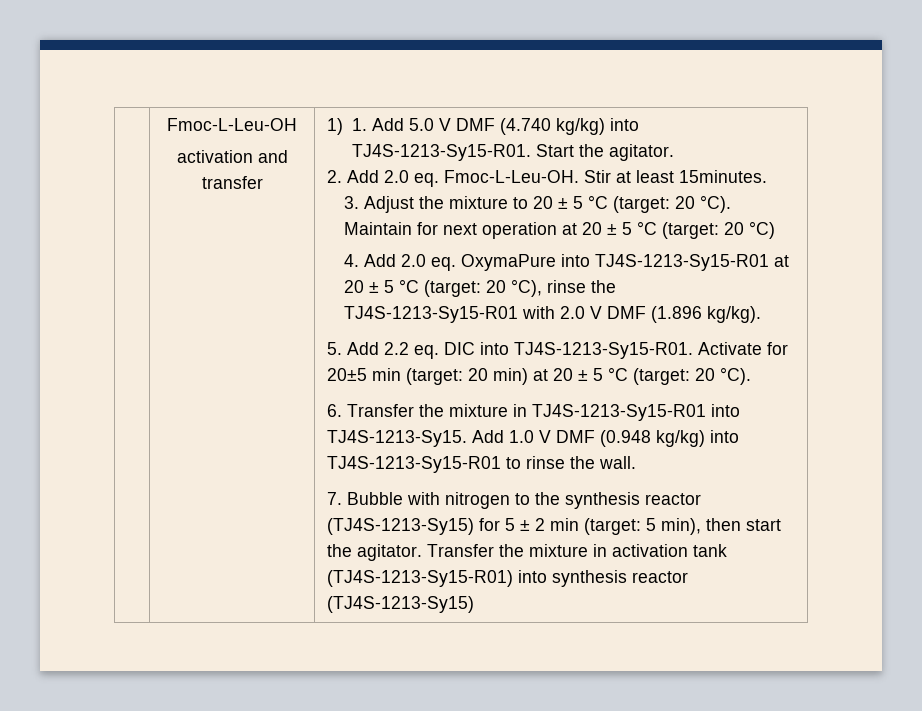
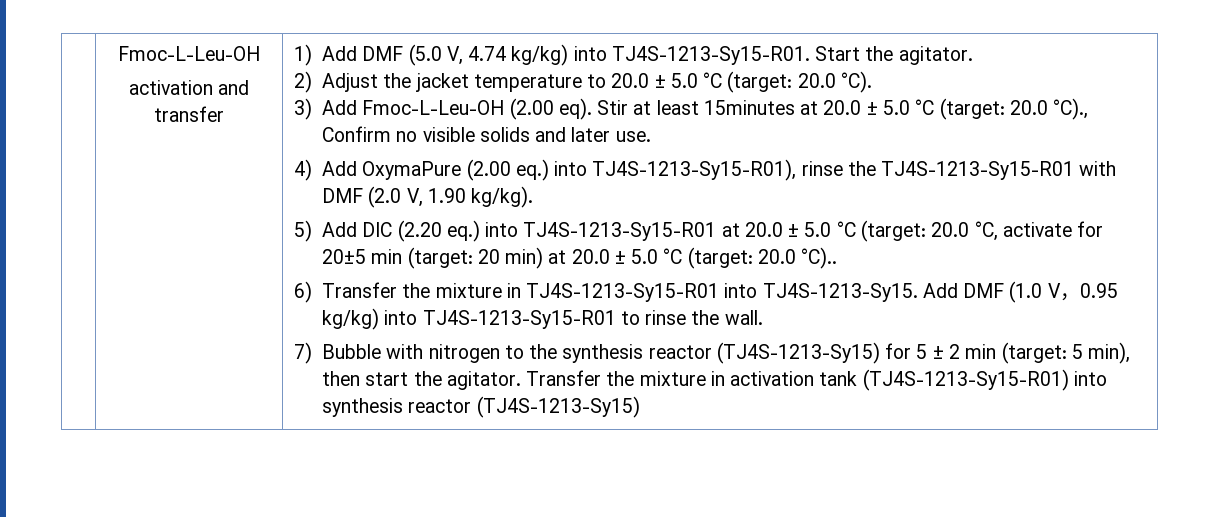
- 1) 1. Add 5.0 V DMF (4.740 kg/kg) into TJ4S-1213-Sy15-R01.
+ 1) Add DMF (5.0 V, 4.74 kg/kg) into TJ4S-1213-Sy15-R01.
- 2. Add 2.0 eq. Fmoc-L-Leu-OH. Stir at least 15minutes.
- 3. Adjust the mixture to 20 ± 5 °C (target: 20 °C). Maintain for next operation at 20 ± 5 °C (target: 20 °C)
- 4. Add 2.0 eq. OxymaPure into TJ4S-1213-Sy15-R01 at 20 ± 5 °C (target: 20 °C), rinse the TJ4S-1213-Sy15-R01 with 2.0 V DMF (1.896 kg/kg).
- 5. Add 2.2 eq. DIC into TJ4S-1213-Sy15-R01. Activate for 20±5 min (target: 20 min) at 20 ± 5 °C (target: 20 °C).
- 6. Transfer the mixture in TJ4S-1213-Sy15-R01 into TJ4S-1213-Sy15.
+ 2) Adjust the jacket temperature to 20.0 ± 5.0 °C (target: 20.0 °C).
+ 3) Add Fmoc-L-Leu-OH (2.00 eq). Stir at least 15minutes at 20.0 ± 5.0 °C (target: 20.0 °C)., Confirm no visible solids and later use.
+ 4) Add OxymaPure (2.00 eq.) into TJ4S-1213-Sy15-R01), rinse the TJ4S-1213-Sy15-R01 with DMF (2.0 V, 1.90 kg/kg).
+ 5) Add DIC (2.20 eq.) into TJ4S-1213-Sy15-R01 at 20.0 ± 5.0 °C (target: 20.0 °C, activate for 20±5 min (target: 20 min) at 20.0 ± 5.0 °C (target: 20.0 °C)..
+ 6) Transfer the mixture in TJ4S-1213-Sy15-R01 into TJ4S-1213-Sy15.
- Add 1.0 V DMF (0.948 kg/kg) into TJ4S-1213-Sy15-R01 to rinse the wall.
+ Add DMF (1.0 V，0.95 kg/kg) into TJ4S-1213-Sy15-R01 to rinse the wall.
- 7. Bubble with nitrogen to the synthesis reactor (TJ4S-1213-Sy15) for 5 ± 2 min (target: 5 min), then start the agitator.
+ 7) Bubble with nitrogen to the synthesis reactor (TJ4S-1213-Sy15) for 5 ± 2 min (target: 5 min), then start the agitator.

